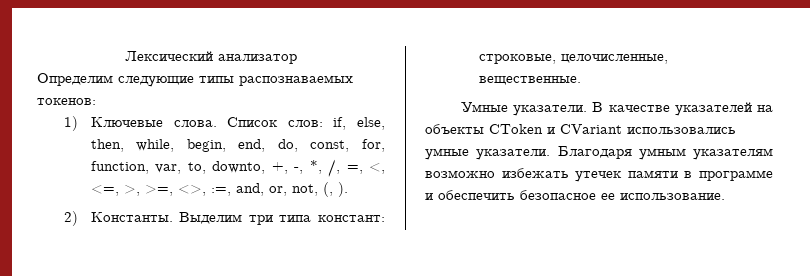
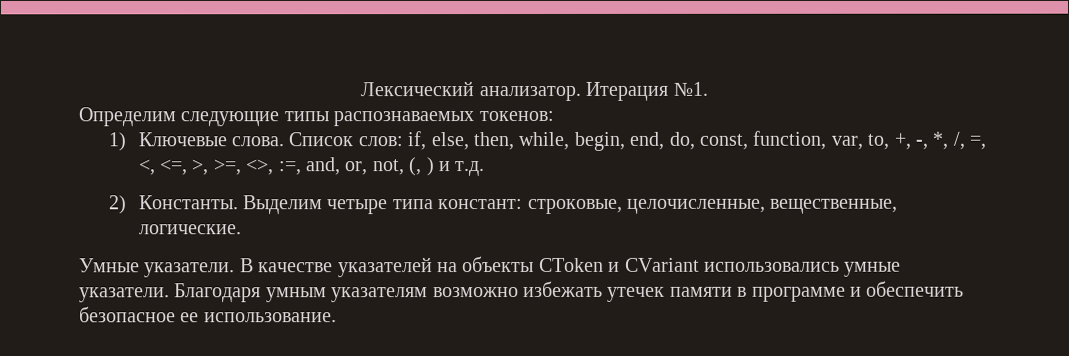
- Лексический анализатор
+ Лексический анализатор. Итерация №1.
- Список слов: if, else, then, while, begin, end, do, const, for, function, var, to, downto, +, -, *, /, =, <, <=, >, >=, <>, :=, and, or, not, (, ).
+ Список слов: if, else, then, while, begin, end, do, const, function, var, to, +, -, *, /, =, <, <=, >, >=, <>, :=, and, or, not, (, ) и т.д.
- Выделим три типа констант: строковые, целочисленные, вещественные.
+ Выделим четыре типа констант: строковые, целочисленные, вещественные, логические.

